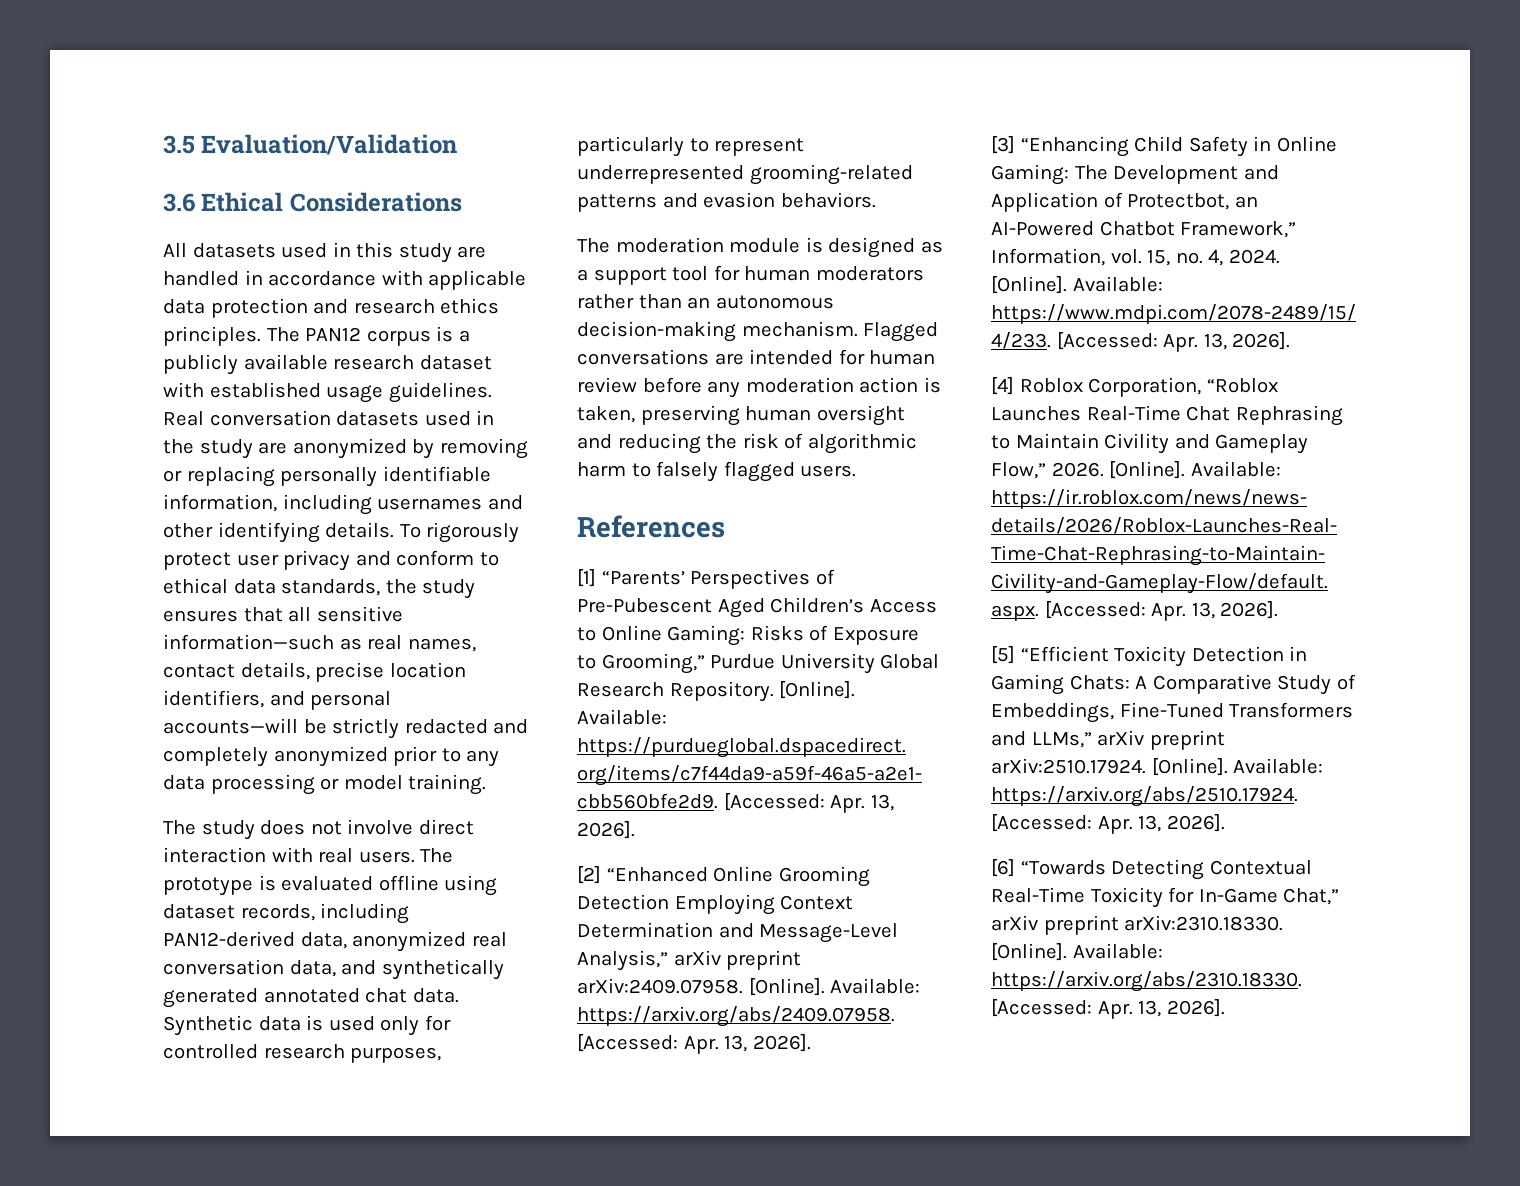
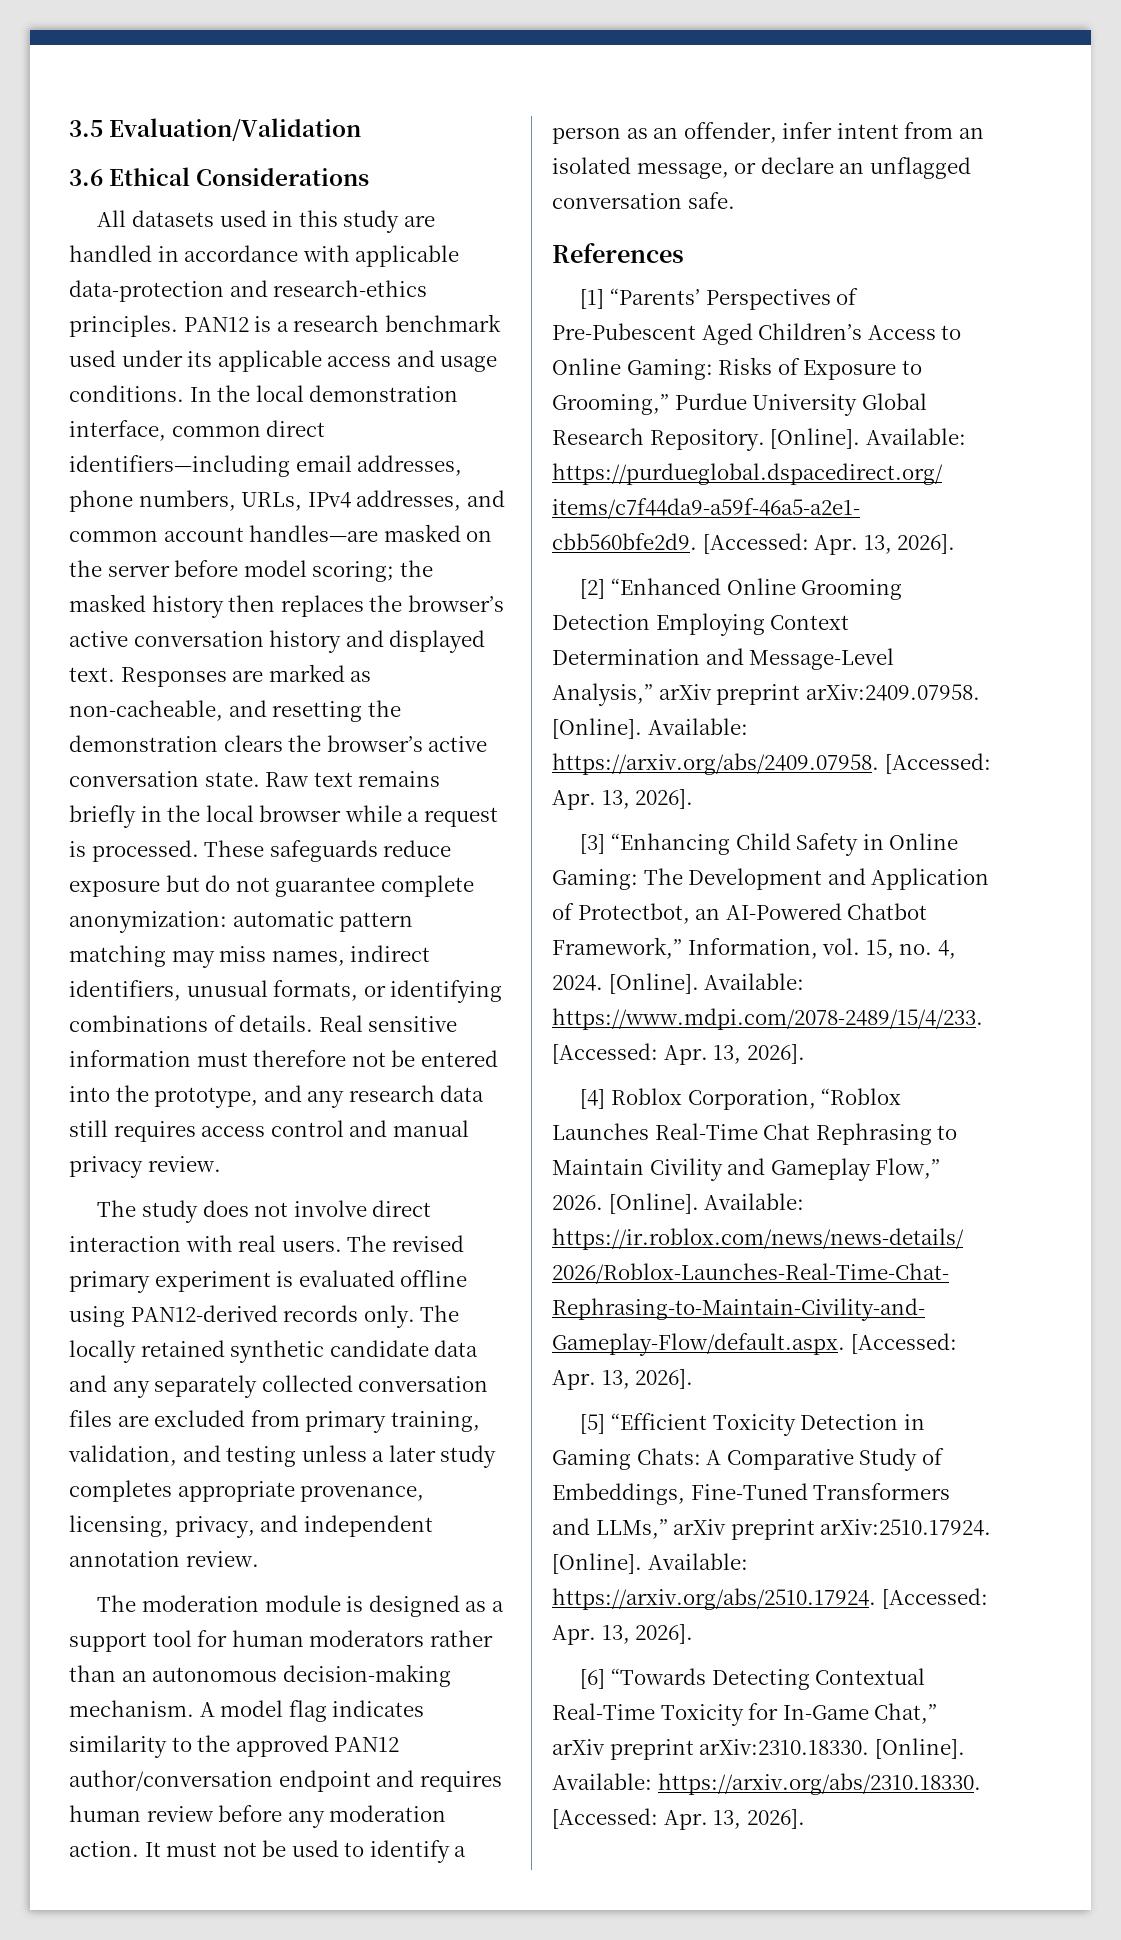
- All datasets used in this study are handled in accordance with applicable data protection and research ethics principles. The PAN12 corpus is a publicly available research dataset with established usage guidelines. Real conversation datasets used in the study are anonymized by removing or replacing personally identifiable information, including usernames and other identifying details. To rigorously protect user privacy and conform to ethical data standards, the study ensures that all sensitive information—such as real names, contact details, precise location identifiers, and personal accounts—will be strictly redacted and completely anonymized prior to any data processing or model training.
+ All datasets used in this study are handled in accordance with applicable data-protection and research-ethics principles. PAN12 is a research benchmark used under its applicable access and usage conditions. In the local demonstration interface, common direct identifiers—including email addresses, phone numbers, URLs, IPv4 addresses, and common account handles—are masked on the server before model scoring; the masked history then replaces the browser’s active conversation history and displayed text. Responses are marked as non-cacheable, and resetting the demonstration clears the browser’s active conversation state. Raw text remains briefly in the local browser while a request is processed. These safeguards reduce exposure but do not guarantee complete anonymization: automatic pattern matching may miss names, indirect identifiers, unusual formats, or identifying combinations of details. Real sensitive information must therefore not be entered into the prototype, and any research data still requires access control and manual privacy review.
- The prototype is evaluated offline using dataset records, including PAN12-derived data, anonymized real conversation data, and synthetically generated annotated chat data. Synthetic data is used only for controlled research purposes, particularly to represent underrepresented grooming-related patterns and evasion behaviors.
+ The revised primary experiment is evaluated offline using PAN12-derived records only. The locally retained synthetic candidate data and any separately collected conversation files are excluded from primary training, validation, and testing unless a later study completes appropriate provenance, licensing, privacy, and independent annotation review.
- Flagged conversations are intended for human review before any moderation action is taken, preserving human oversight and reducing the risk of algorithmic harm to falsely flagged users.
+ A model flag indicates similarity to the approved PAN12 author/conversation endpoint and requires human review before any moderation action. It must not be used to identify a person as an offender, infer intent from an isolated message, or declare an unflagged conversation safe.

